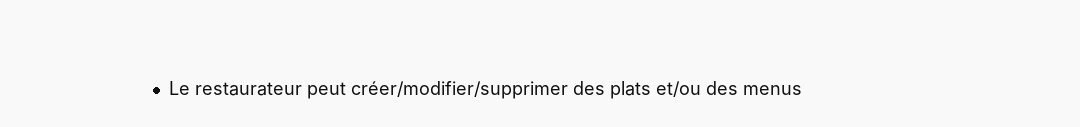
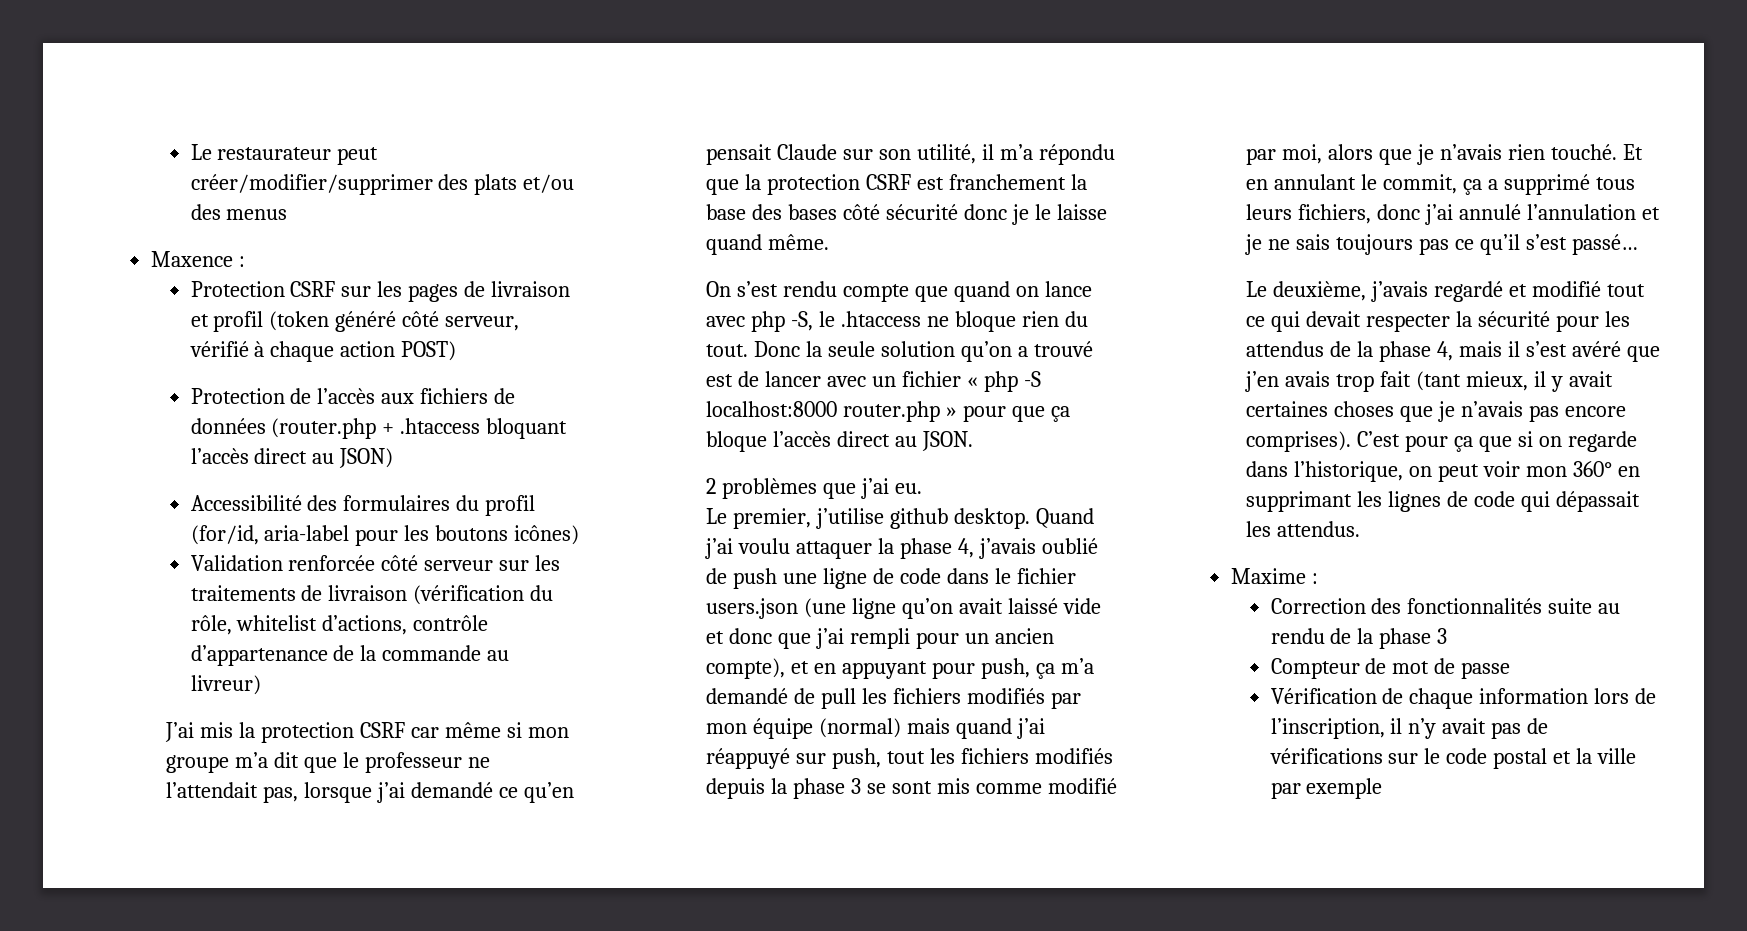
+ Maxence :
+ Protection CSRF sur les pages de livraison et profil (token généré côté serveur, vérifié à chaque action POST)
+ Protection de l’accès aux fichiers de données (router.php + .htaccess bloquant l’accès direct au JSON)
+ Accessibilité des formulaires du profil (for/id, aria-label pour les boutons icônes)
+ Validation renforcée côté serveur sur les traitements de livraison (vérification du rôle, whitelist d’actions, contrôle d’appartenance de la commande au livreur)
+ J’ai mis la protection CSRF car même si mon groupe m’a dit que le professeur ne l’attendait pas, lorsque j’ai demandé ce qu’en pensait Claude sur son utilité, il m’a répondu que la protection CSRF est franchement la base des bases côté sécurité donc je le laisse quand même.
+ On s’est rendu compte que quand on lance avec php -S, le .htaccess ne bloque rien du tout. Donc la seule solution qu’on a trouvé est de lancer avec un fichier « php -S localhost:8000 router.php » pour que ça bloque l’accès direct au JSON.
+ 2 problèmes que j’ai eu.
+ Le premier, j’utilise github desktop. Quand j’ai voulu attaquer la phase 4, j’avais oublié de push une ligne de code dans le fichier users.json (une ligne qu’on avait laissé vide et donc que j’ai rempli pour un ancien compte), et en appuyant pour push, ça m’a demandé de pull les fichiers modifiés par mon équipe (normal) mais quand j’ai réappuyé sur push, tout les fichiers modifiés depuis la phase 3 se sont mis comme modifié par moi, alors que je n’avais rien touché. Et en annulant le commit, ça a supprimé tous leurs fichiers, donc j’ai annulé l’annulation et je ne sais toujours pas ce qu’il s’est passé…
+ Le deuxième, j’avais regardé et modifié tout ce qui devait respecter la sécurité pour les attendus de la phase 4, mais il s’est avéré que j’en avais trop fait (tant mieux, il y avait certaines choses que je n’avais pas encore comprises). C’est pour ça que si on regarde dans l’historique, on peut voir mon 360° en supprimant les lignes de code qui dépassait les attendus.
+ Maxime :
+ Correction des fonctionnalités suite au rendu de la phase 3
+ Compteur de mot de passe
+ Vérification de chaque information lors de l’inscription, il n’y avait pas de vérifications sur le code postal et la ville par exemple

